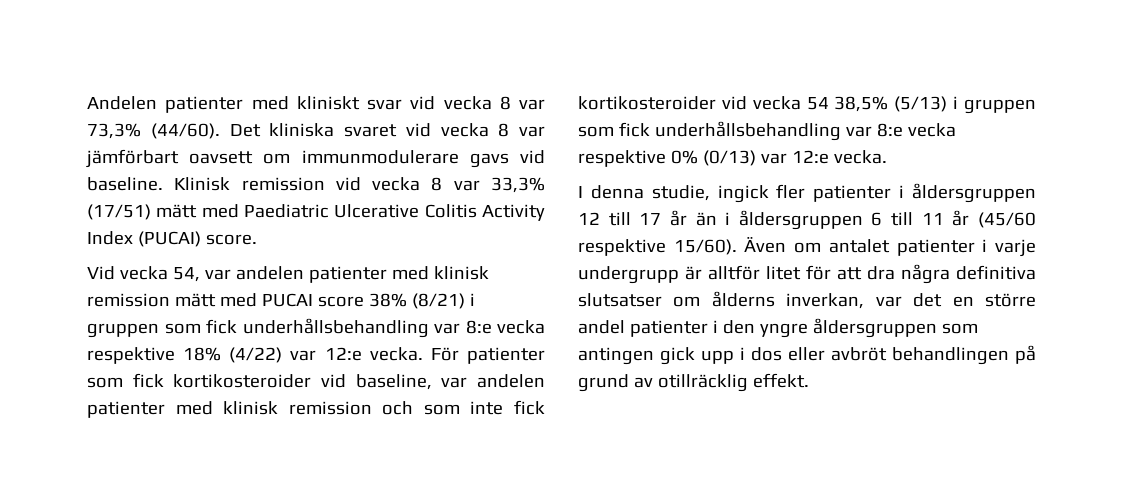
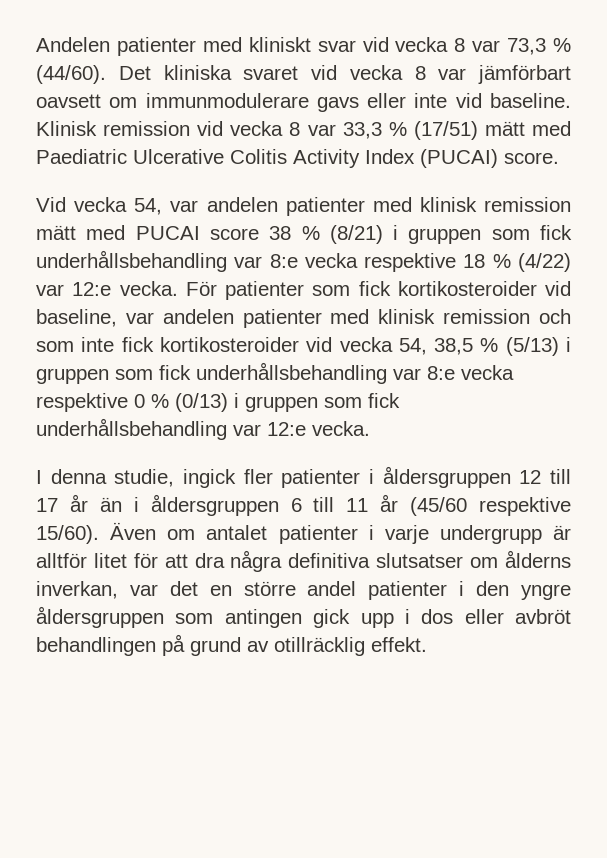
- Andelen patienter med kliniskt svar vid vecka 8 var 73,3% (44/60).
+ Andelen patienter med kliniskt svar vid vecka 8 var 73,3 % (44/60).
- Det kliniska svaret vid vecka 8 var jämförbart oavsett om immunmodulerare gavs vid baseline.
+ Det kliniska svaret vid vecka 8 var jämförbart oavsett om immunmodulerare gavs eller inte vid baseline.
- Klinisk remission vid vecka 8 var 33,3% (17/51) mätt med Paediatric Ulcerative Colitis Activity Index (PUCAI) score.
+ Klinisk remission vid vecka 8 var 33,3 % (17/51) mätt med Paediatric Ulcerative Colitis Activity Index (PUCAI) score.
- Vid vecka 54, var andelen patienter med klinisk remission mätt med PUCAI score 38% (8/21) i gruppen som fick underhållsbehandling var 8:e vecka respektive 18% (4/22) var 12:e vecka.
+ Vid vecka 54, var andelen patienter med klinisk remission mätt med PUCAI score 38 % (8/21) i gruppen som fick underhållsbehandling var 8:e vecka respektive 18 % (4/22) var 12:e vecka.
- För patienter som fick kortikosteroider vid baseline, var andelen patienter med klinisk remission och som inte fick kortikosteroider vid vecka 54 38,5% (5/13) i gruppen som fick underhållsbehandling var 8:e vecka respektive 0% (0/13) var 12:e vecka.
+ För patienter som fick kortikosteroider vid baseline, var andelen patienter med klinisk remission och som inte fick kortikosteroider vid vecka 54, 38,5 % (5/13) i gruppen som fick underhållsbehandling var 8:e vecka respektive 0 % (0/13) i gruppen som fick underhållsbehandling var 12:e vecka.

